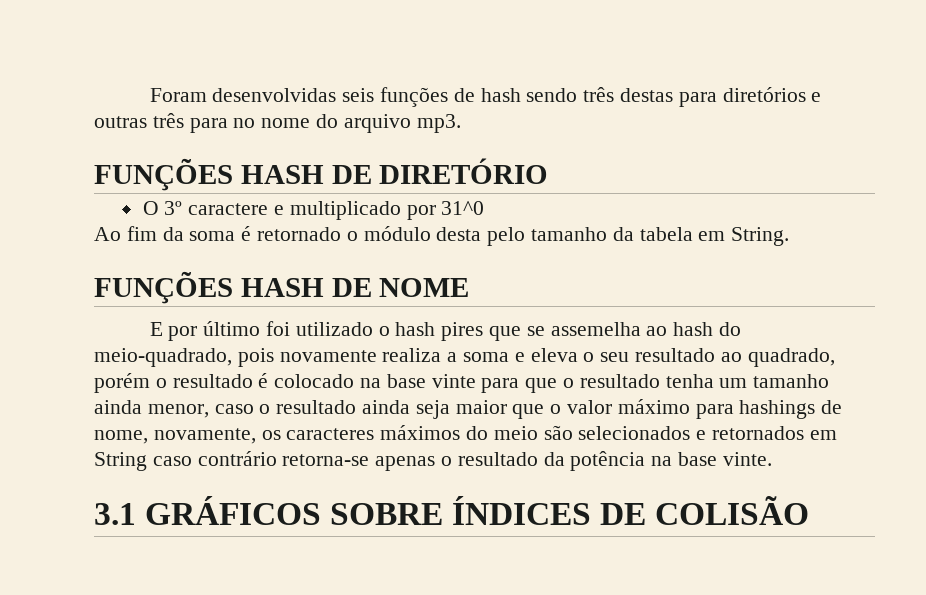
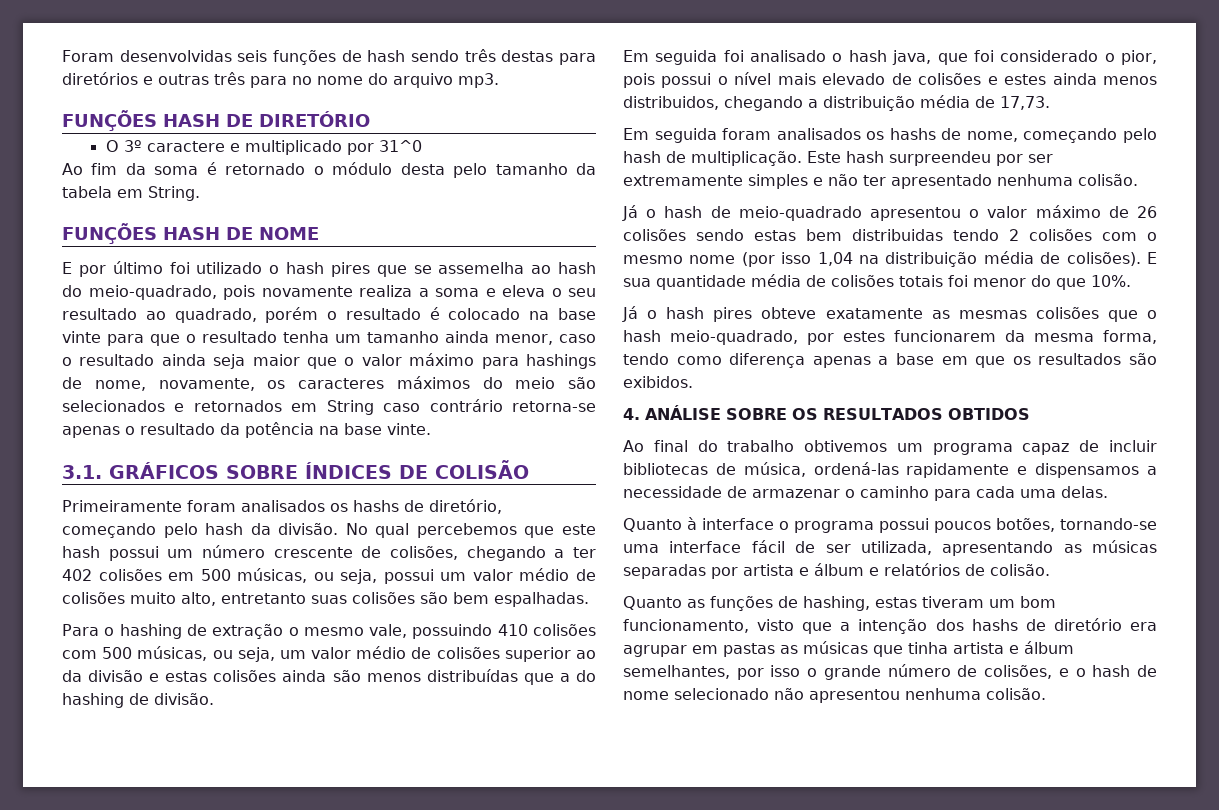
- 3.1 GRÁFICOS SOBRE ÍNDICES DE COLISÃO
+ 3.1. GRÁFICOS SOBRE ÍNDICES DE COLISÃO
+ Primeiramente foram analisados os hashs de diretório, começando pelo hash da divisão. No qual percebemos que este hash possui um número crescente de colisões, chegando a ter 402 colisões em 500 músicas, ou seja, possui um valor médio de colisões muito alto, entretanto suas colisões são bem espalhadas.
+ Para o hashing de extração o mesmo vale, possuindo 410 colisões com 500 músicas, ou seja, um valor médio de colisões superior ao da divisão e estas colisões ainda são menos distribuídas que a do hashing de divisão.
+ Em seguida foi analisado o hash java, que foi considerado o pior, pois possui o nível mais elevado de colisões e estes ainda menos distribuidos, chegando a distribuição média de 17,73.
+ Em seguida foram analisados os hashs de nome, começando pelo hash de multiplicação. Este hash surpreendeu por ser extremamente simples e não ter apresentado nenhuma colisão.
+ Já o hash de meio-quadrado apresentou o valor máximo de 26 colisões sendo estas bem distribuidas tendo 2 colisões com o mesmo nome (por isso 1,04 na distribuição média de colisões). E sua quantidade média de colisões totais foi menor do que 10%.
+ Já o hash pires obteve exatamente as mesmas colisões que o hash meio-quadrado, por estes funcionarem da mesma forma, tendo como diferença apenas a base em que os resultados são exibidos.
+ 4. ANÁLISE SOBRE OS RESULTADOS OBTIDOS
+ Ao final do trabalho obtivemos um programa capaz de incluir bibliotecas de música, ordená-las rapidamente e dispensamos a necessidade de armazenar o caminho para cada uma delas.
+ Quanto à interface o programa possui poucos botões, tornando-se uma interface fácil de ser utilizada, apresentando as músicas separadas por artista e álbum e relatórios de colisão.
+ Quanto as funções de hashing, estas tiveram um bom funcionamento, visto que a intenção dos hashs de diretório era agrupar em pastas as músicas que tinha artista e álbum semelhantes, por isso o grande número de colisões, e o hash de nome selecionado não apresentou nenhuma colisão.

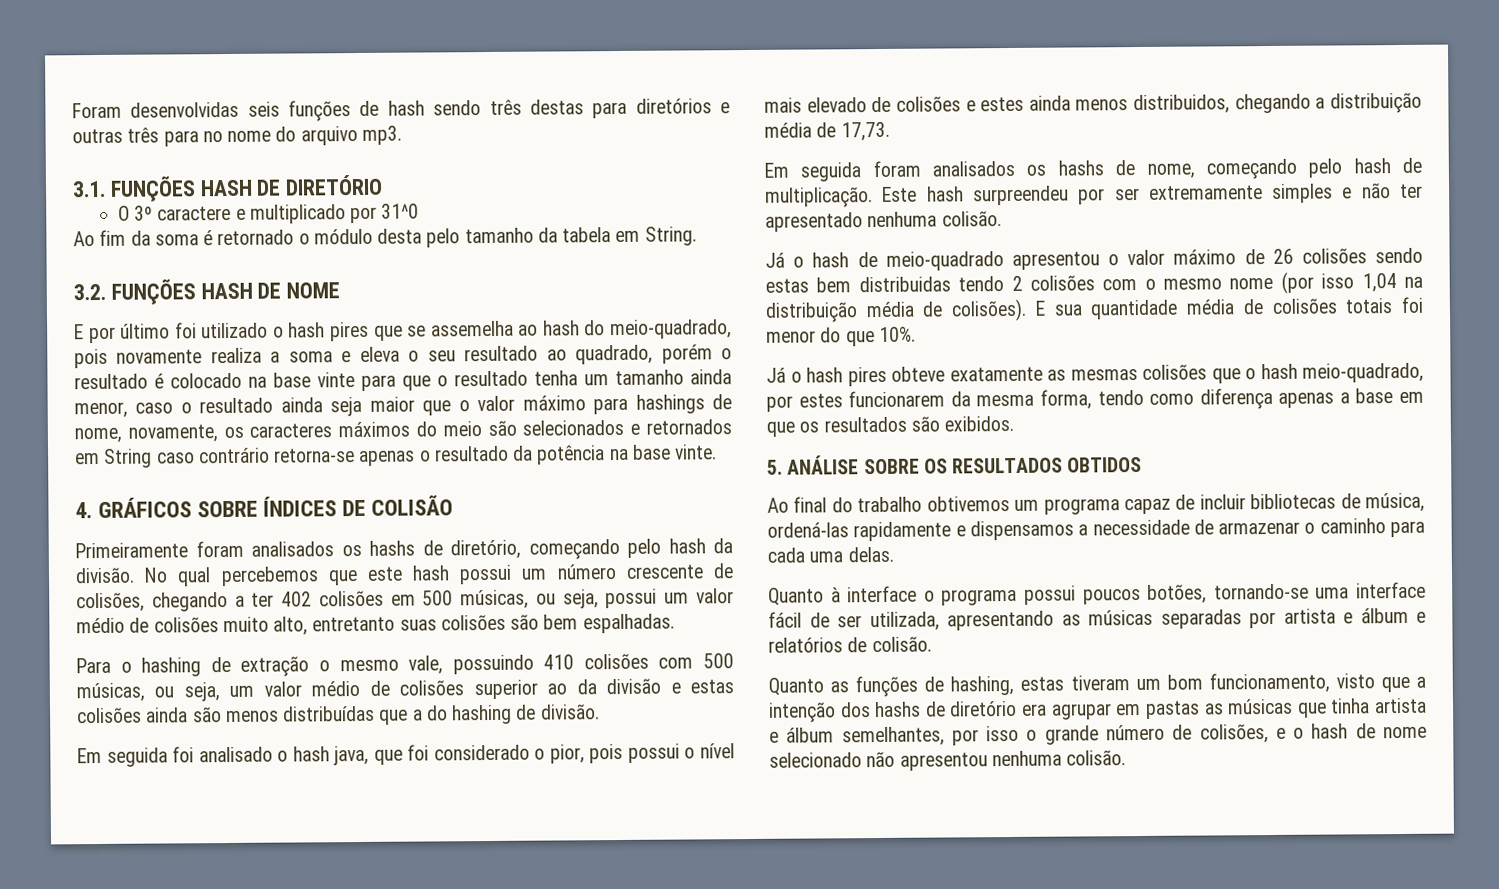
- FUNÇÕES HASH DE DIRETÓRIO
+ 3.1. FUNÇÕES HASH DE DIRETÓRIO
- FUNÇÕES HASH DE NOME
+ 3.2. FUNÇÕES HASH DE NOME
- 3.1. GRÁFICOS SOBRE ÍNDICES DE COLISÃO
+ 4. GRÁFICOS SOBRE ÍNDICES DE COLISÃO
- 4. ANÁLISE SOBRE OS RESULTADOS OBTIDOS
+ 5. ANÁLISE SOBRE OS RESULTADOS OBTIDOS

